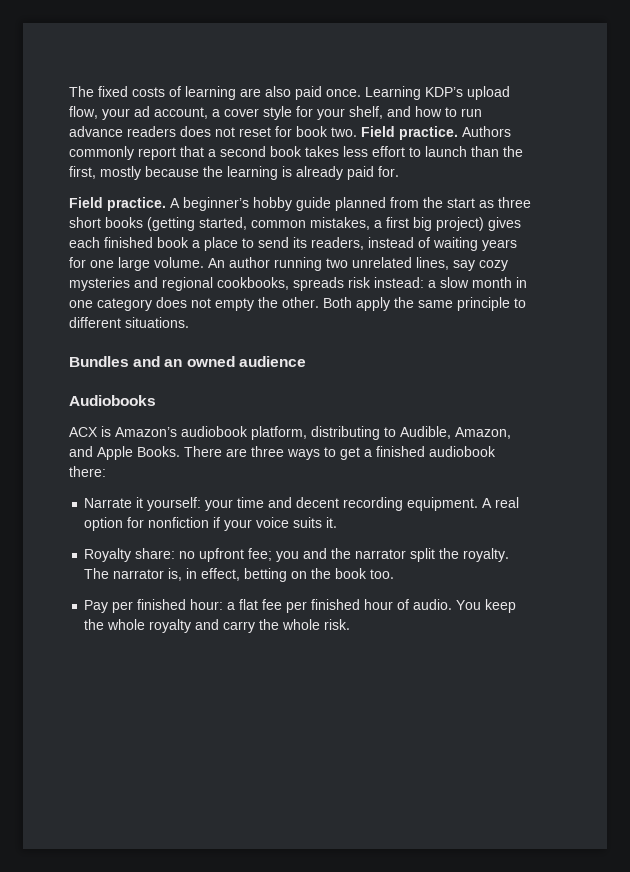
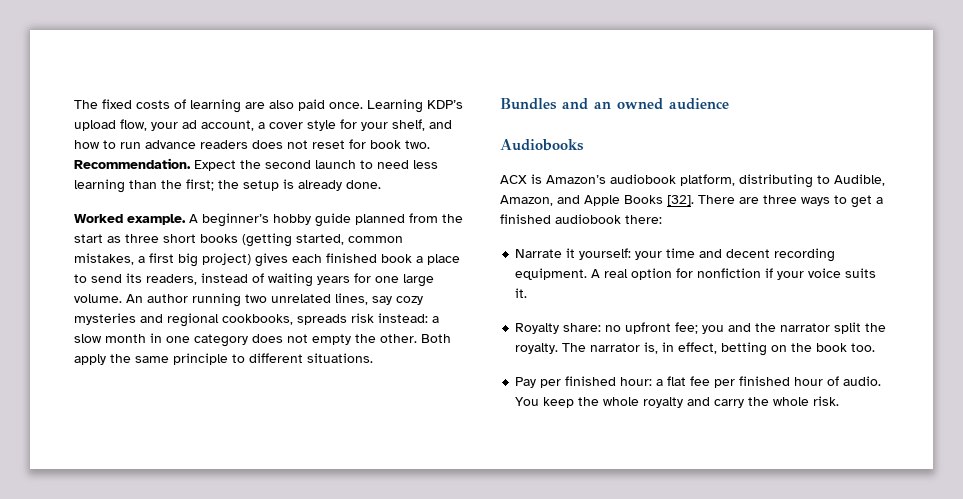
- Field practice. Authors commonly report that a second book takes less effort to launch than the first, mostly because the learning is already paid for.
- Field practice.
+ Recommendation. Expect the second launch to need less learning than the first; the setup is already done.
+ Worked example.
- ACX is Amazon’s audiobook platform, distributing to Audible, Amazon, and Apple Books.
+ ACX is Amazon’s audiobook platform, distributing to Audible, Amazon, and Apple Books [32].

